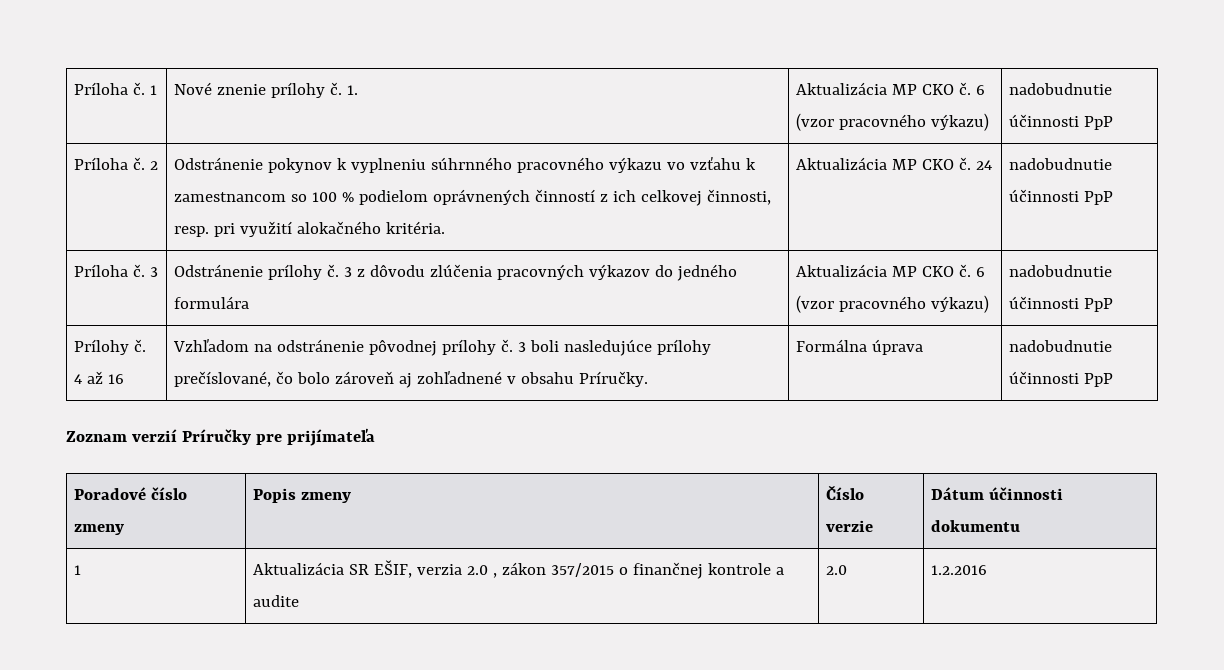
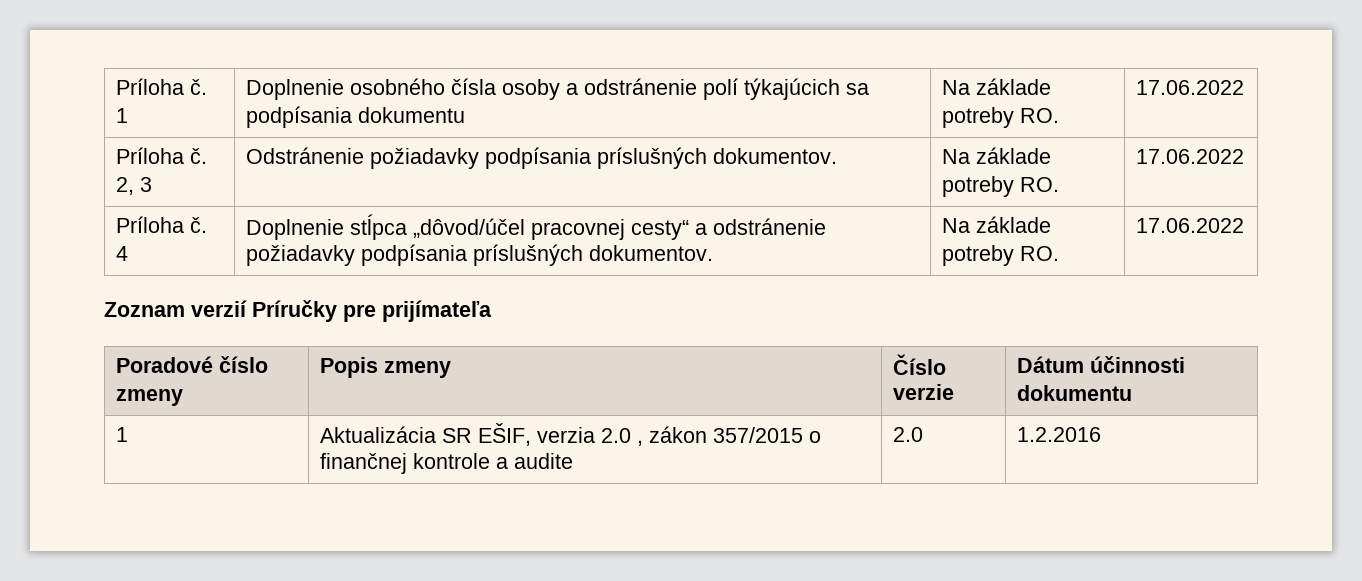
- Príloha č. 1 | Nové znenie prílohy č. 1. | Aktualizácia MP CKO č. 6 (vzor pracovného výkazu) | nadobudnutie účinnosti PpP
- Príloha č. 2 | Odstránenie pokynov k vyplneniu súhrnného pracovného výkazu vo vzťahu k zamestnancom so 100 % podielom oprávnených činností z ich celkovej činnosti, resp. pri využití alokačného kritéria. | Aktualizácia MP CKO č. 24 | nadobudnutie účinnosti PpP
- Príloha č. 3 | Odstránenie prílohy č. 3 z dôvodu zlúčenia pracovných výkazov do jedného formulára | Aktualizácia MP CKO č. 6 (vzor pracovného výkazu) | nadobudnutie účinnosti PpP
- Prílohy č. 4 až 16 | Vzhľadom na odstránenie pôvodnej prílohy č. 3 boli nasledujúce prílohy prečíslované, čo bolo zároveň aj zohľadnené v obsahu Príručky. | Formálna úprava | nadobudnutie účinnosti PpP
+ Príloha č. 1 | Doplnenie osobného čísla osoby a odstránenie polí týkajúcich sa podpísania dokumentu | Na základe potreby RO. | 17.06.2022
+ Príloha č. 2, 3 | Odstránenie požiadavky podpísania príslušných dokumentov. | Na základe potreby RO. | 17.06.2022
+ Príloha č. 4 | Doplnenie stĺpca „dôvod/účel pracovnej cesty“ a odstránenie požiadavky podpísania príslušných dokumentov. | Na základe potreby RO. | 17.06.2022

